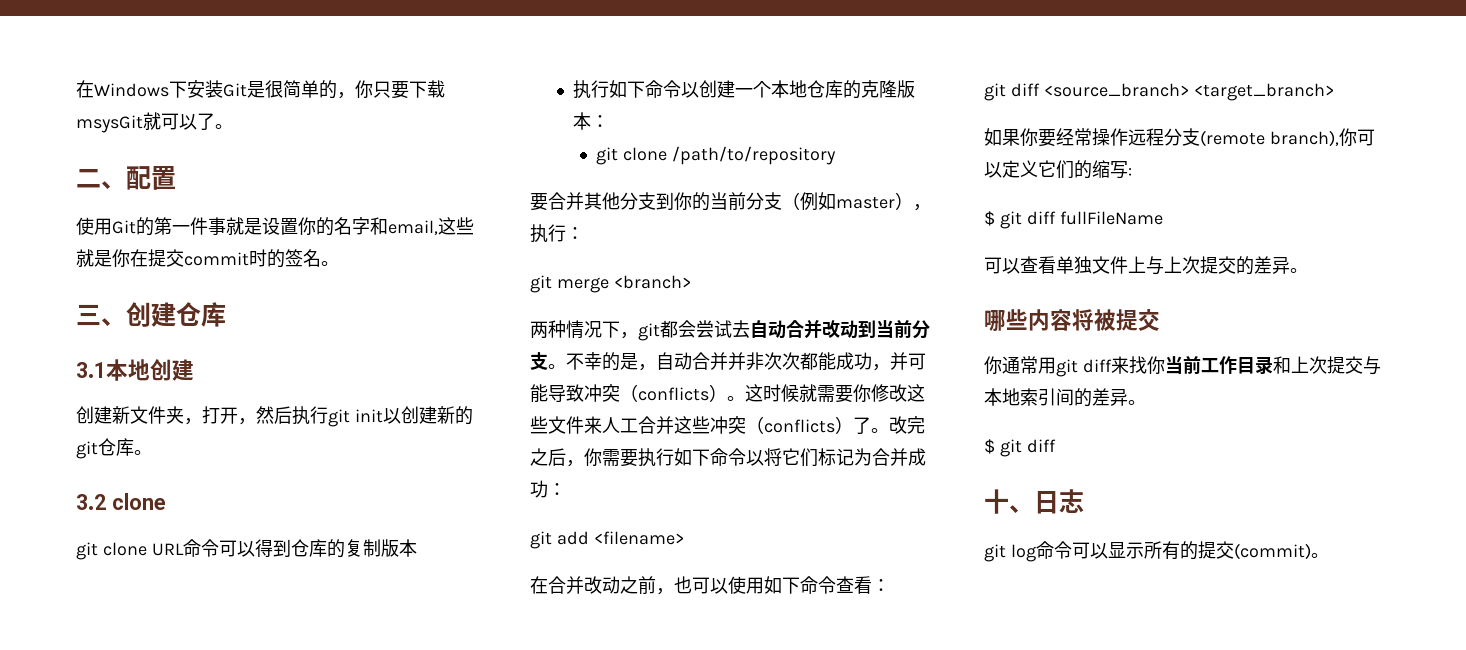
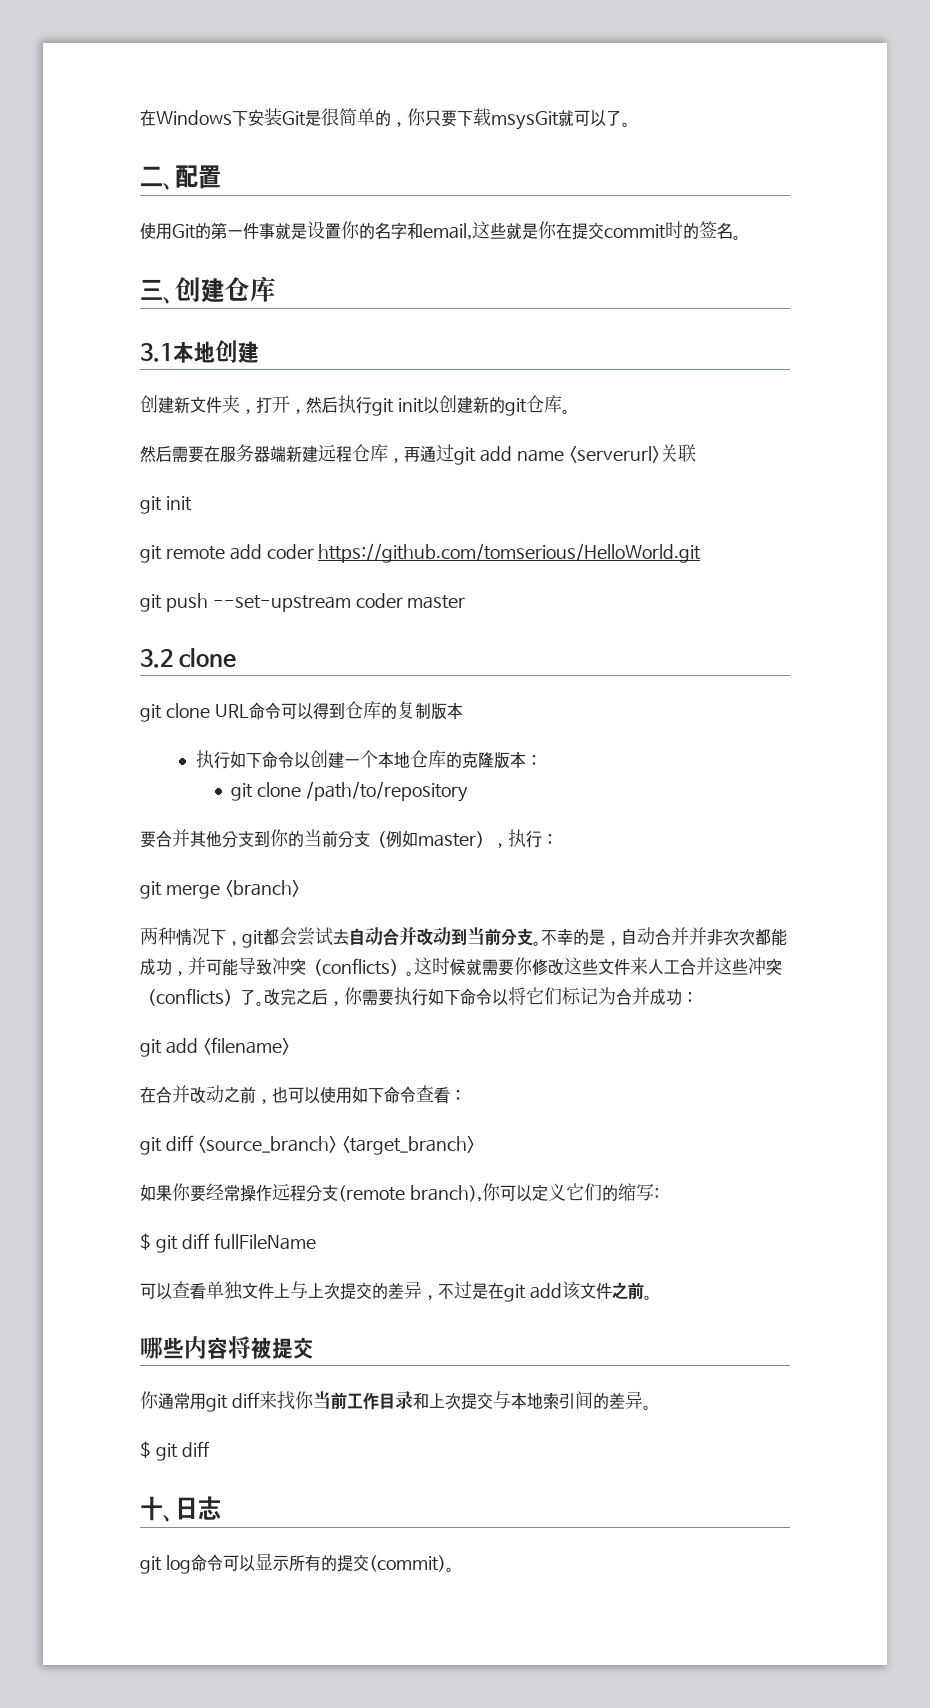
+ 然后需要在服务器端新建远程仓库，再通过git add name <serverurl>关联
+ git init
+ git remote add coder https://github.com/tomserious/HelloWorld.git
+ git push --set-upstream coder master
- 可以查看单独文件上与上次提交的差异。
+ 可以查看单独文件上与上次提交的差异，不过是在git add该文件之前。

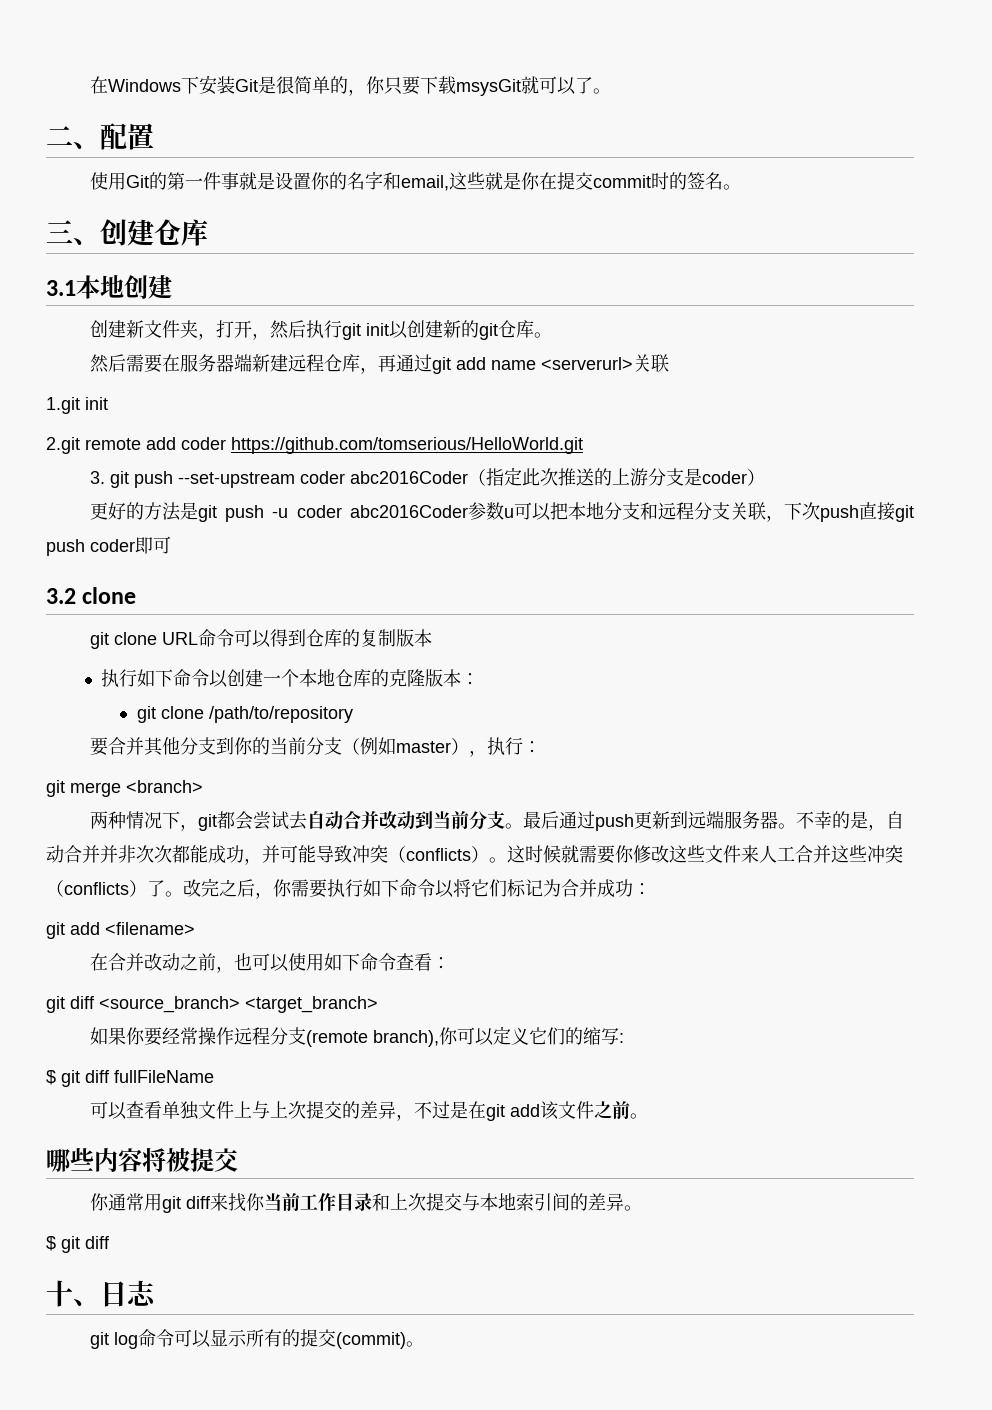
  然后需要在服务器端新建远程仓库，再通过git add name <serverurl>关联
- git init
+ 1.git init
- git remote add coder https://github.com/tomserious/HelloWorld.git
+ 2.git remote add coder https://github.com/tomserious/HelloWorld.git
- git push --set-upstream coder master
+ 3. git push --set-upstream coder abc2016Coder（指定此次推送的上游分支是coder）
+ 更好的方法是git push -u coder abc2016Coder参数u可以把本地分支和远程分支关联，下次push直接git push coder即可
+ 最后通过push更新到远端服务器。

